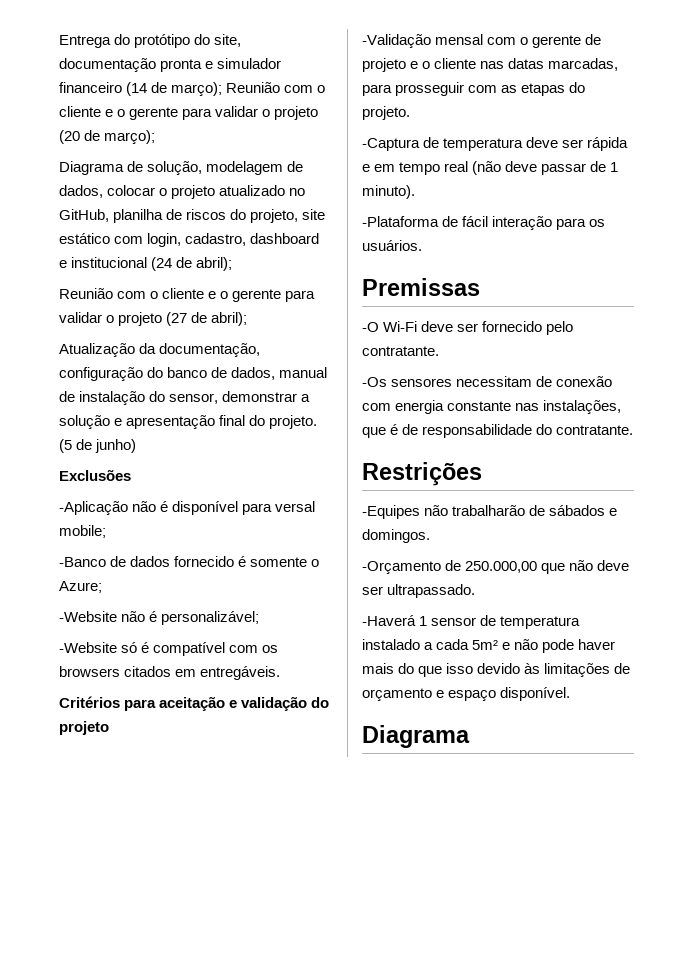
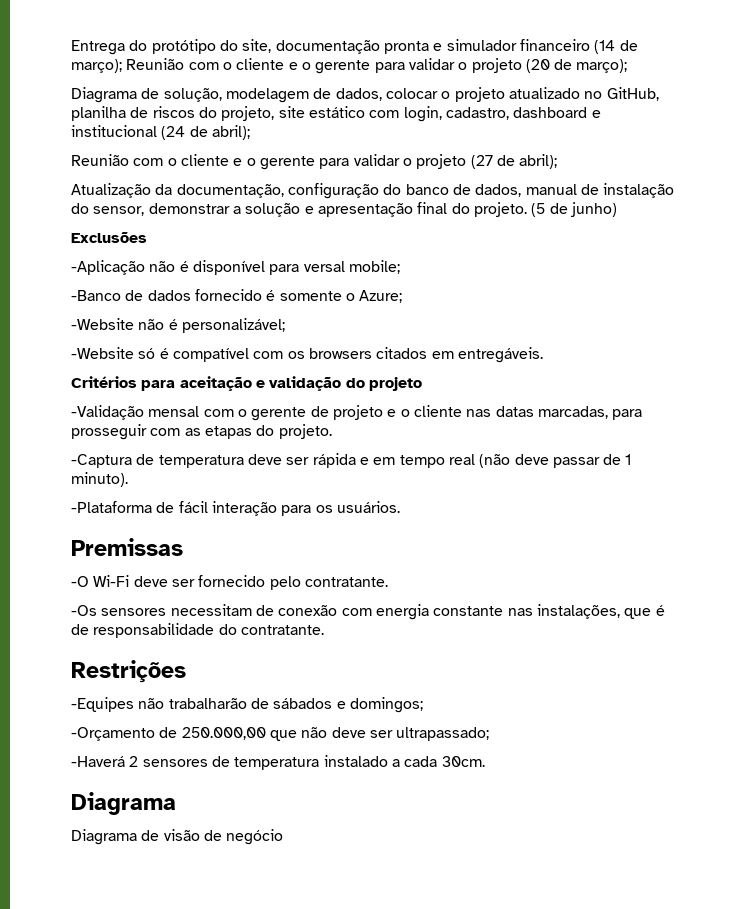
- -Equipes não trabalharão de sábados e domingos.
+ -Equipes não trabalharão de sábados e domingos;
- -Orçamento de 250.000,00 que não deve ser ultrapassado.
+ -Orçamento de 250.000,00 que não deve ser ultrapassado;
- -Haverá 1 sensor de temperatura instalado a cada 5m² e não pode haver mais do que isso devido às limitações de orçamento e espaço disponível.
+ -Haverá 2 sensores de temperatura instalado a cada 30cm.
  Diagrama
+ Diagrama de visão de negócio

